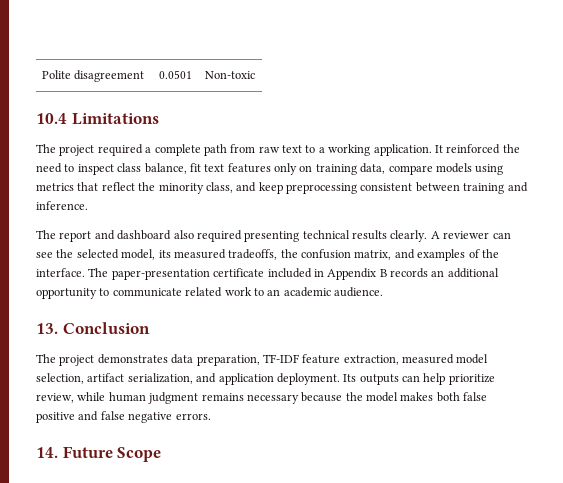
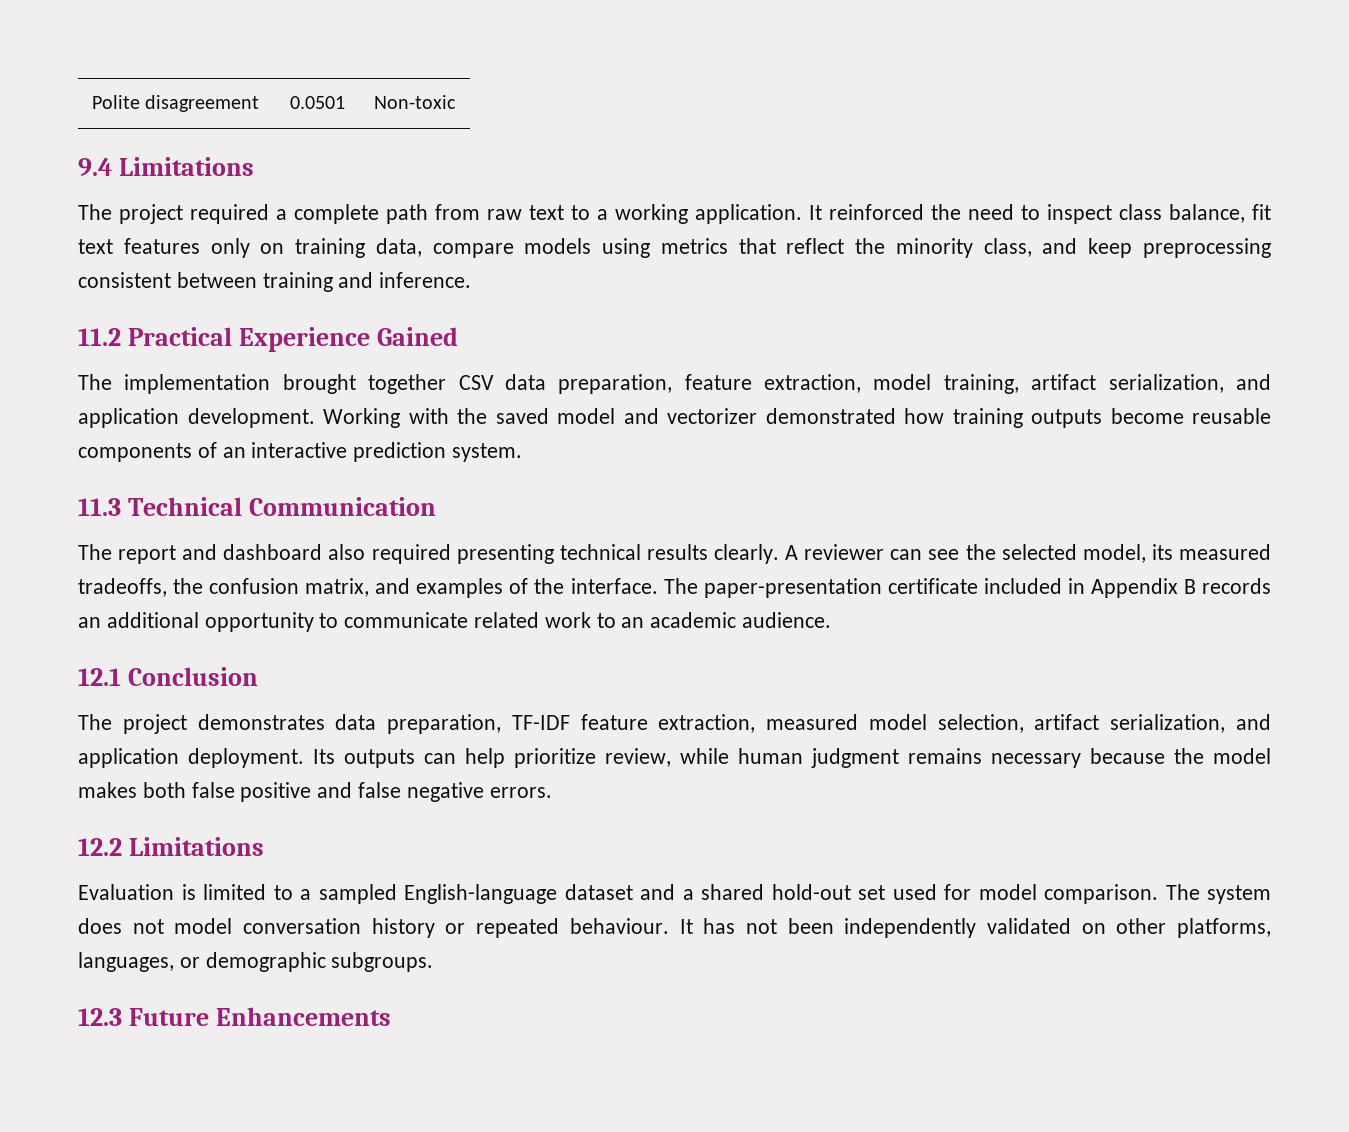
- 10.4 Limitations
+ 9.4 Limitations
+ 11.2 Practical Experience Gained
+ The implementation brought together CSV data preparation, feature extraction, model training, artifact serialization, and application development. Working with the saved model and vectorizer demonstrated how training outputs become reusable components of an interactive prediction system.
+ 11.3 Technical Communication
- 13. Conclusion
+ 12.1 Conclusion
- 14. Future Scope
+ 12.2 Limitations
+ Evaluation is limited to a sampled English-language dataset and a shared hold-out set used for model comparison. The system does not model conversation history or repeated behaviour. It has not been independently validated on other platforms, languages, or demographic subgroups.
+ 12.3 Future Enhancements

